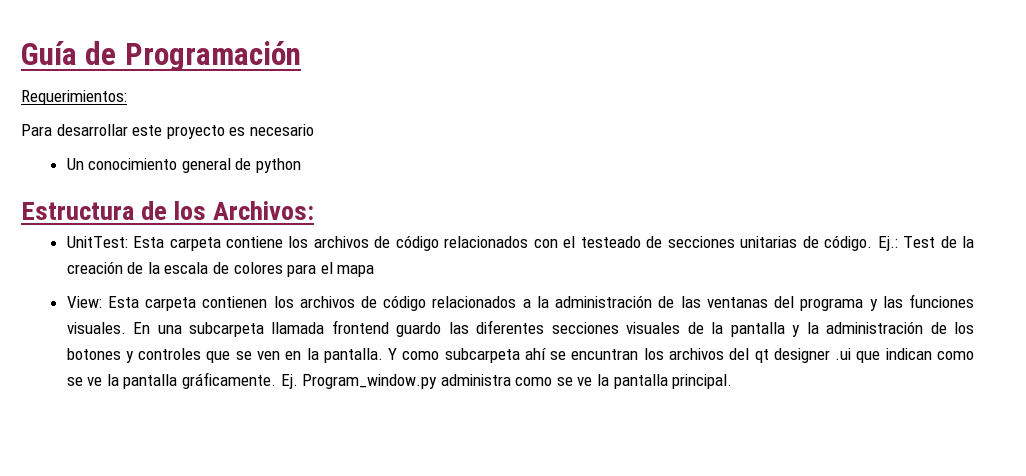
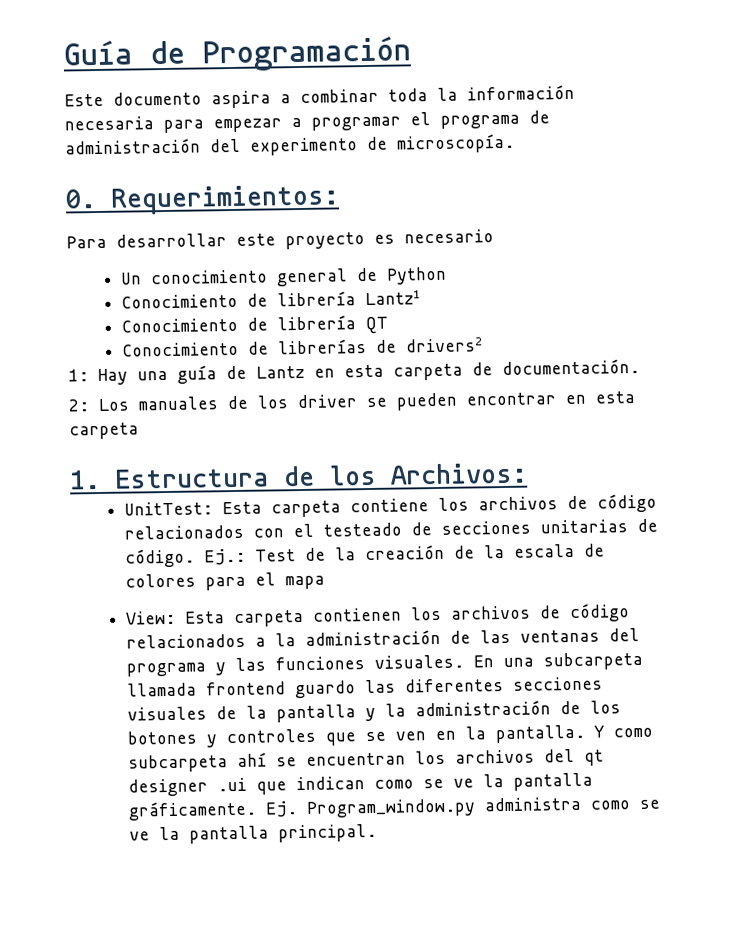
- Requerimientos:
+ Este documento aspira a combinar toda la información necesaria para empezar a programar el programa de administración del experimento de microscopía.
+ 0. Requerimientos:
- Un conocimiento general de python
- Estructura de los Archivos:
+ Un conocimiento general de Python
+ Conocimiento de librería Lantz1
+ Conocimiento de librería QT
+ Conocimiento de librerías de drivers2
+ 1: Hay una guía de Lantz en esta carpeta de documentación.
+ 2: Los manuales de los driver se pueden encontrar en esta carpeta
+ 1. Estructura de los Archivos:
- Y como subcarpeta ahí se encuntran los archivos del qt designer .ui que indican como se ve la pantalla gráficamente.
+ Y como subcarpeta ahí se encuentran los archivos del qt designer .ui que indican como se ve la pantalla gráficamente.

